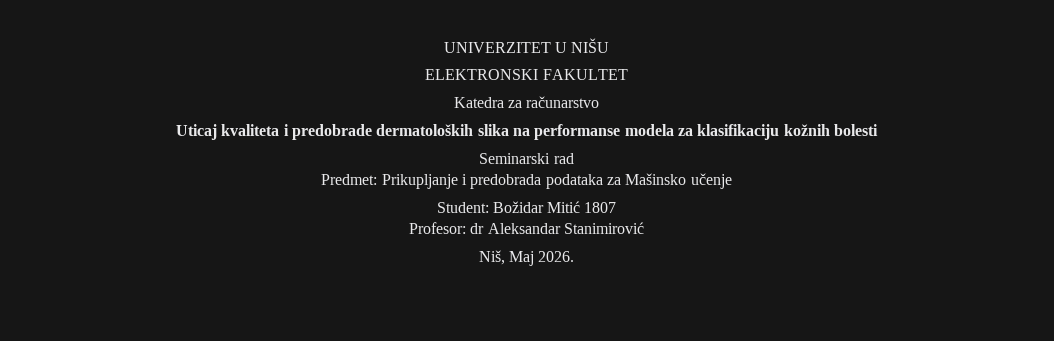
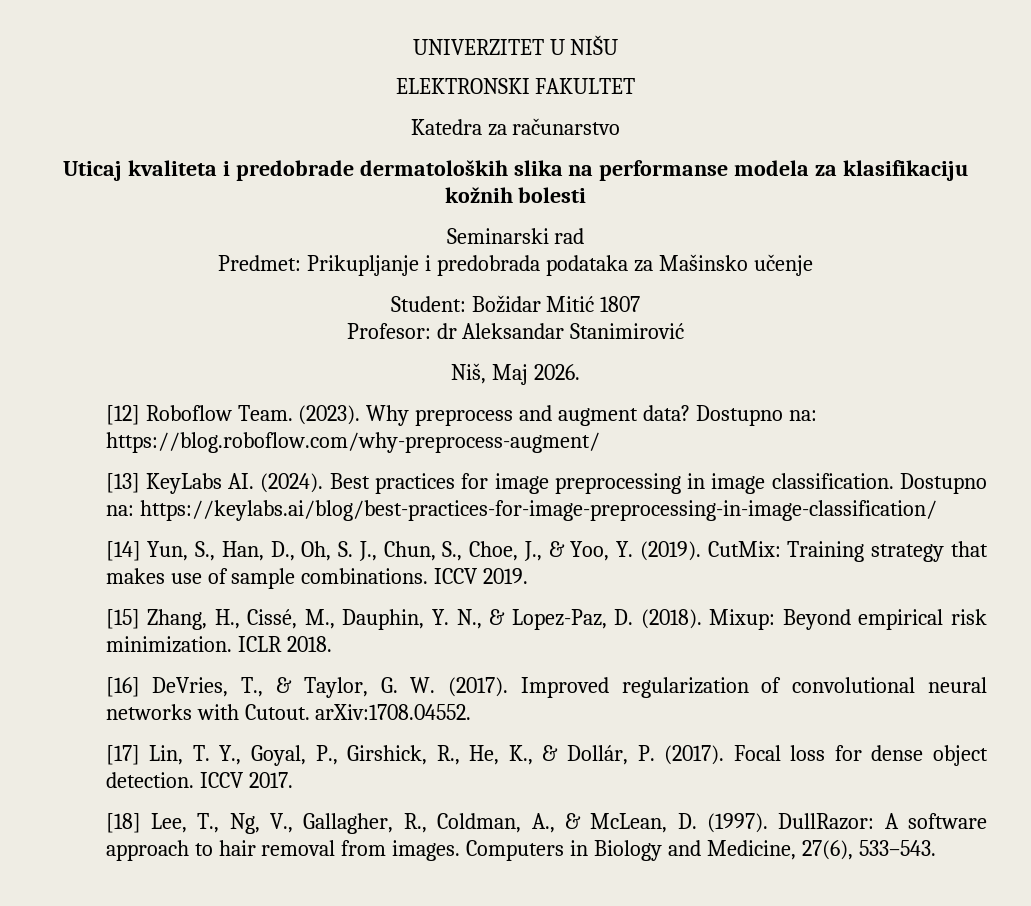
+ [12] Roboflow Team. (2023). Why preprocess and augment data? Dostupno na: https://blog.roboflow.com/why-preprocess-augment/
+ [13] KeyLabs AI. (2024). Best practices for image preprocessing in image classification. Dostupno na: https://keylabs.ai/blog/best-practices-for-image-preprocessing-in-image-classification/
+ [14] Yun, S., Han, D., Oh, S. J., Chun, S., Choe, J., & Yoo, Y. (2019). CutMix: Training strategy that makes use of sample combinations. ICCV 2019.
+ [15] Zhang, H., Cissé, M., Dauphin, Y. N., & Lopez-Paz, D. (2018). Mixup: Beyond empirical risk minimization. ICLR 2018.
+ [16] DeVries, T., & Taylor, G. W. (2017). Improved regularization of convolutional neural networks with Cutout. arXiv:1708.04552.
+ [17] Lin, T. Y., Goyal, P., Girshick, R., He, K., & Dollár, P. (2017). Focal loss for dense object detection. ICCV 2017.
+ [18] Lee, T., Ng, V., Gallagher, R., Coldman, A., & McLean, D. (1997). DullRazor: A software approach to hair removal from images. Computers in Biology and Medicine, 27(6), 533–543.

